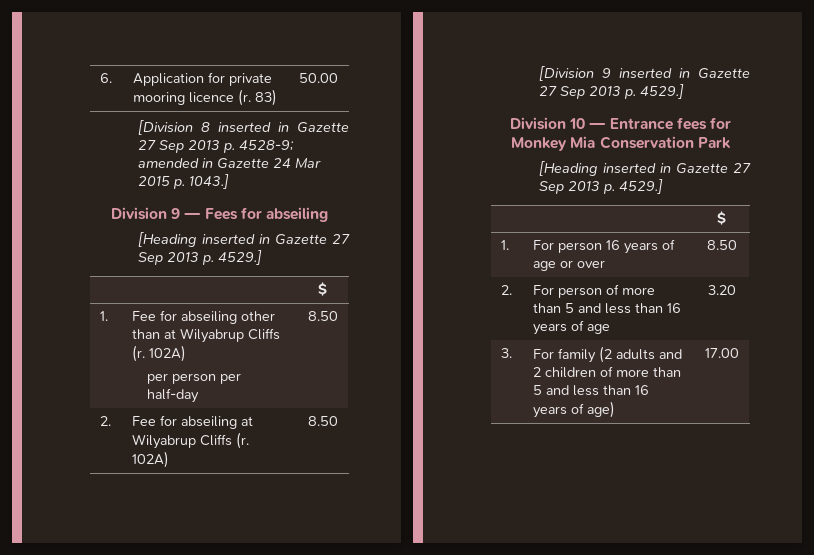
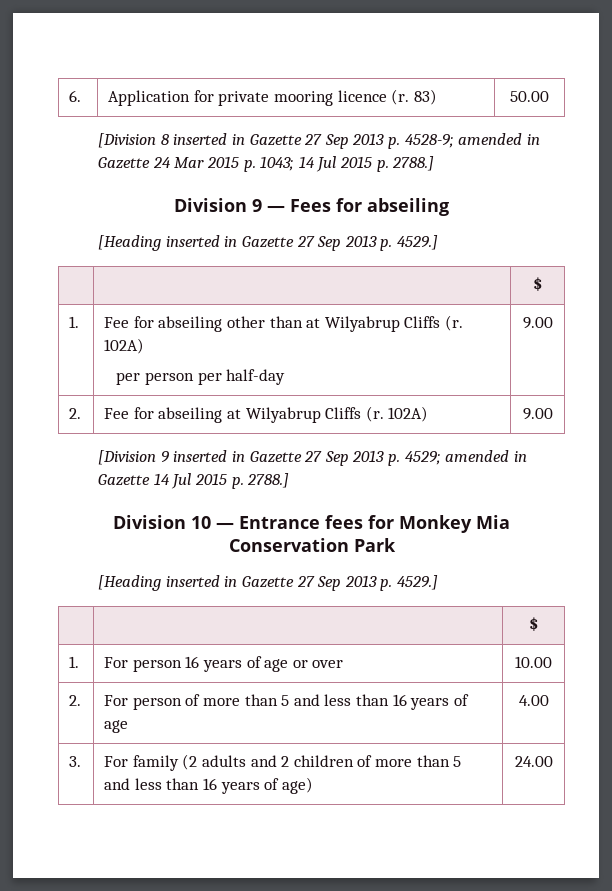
- [Division 8 inserted in Gazette 27 Sep 2013 p. 4528-9; amended in Gazette 24 Mar 2015 p. 1043.]
+ [Division 8 inserted in Gazette 27 Sep 2013 p. 4528-9; amended in Gazette 24 Mar 2015 p. 1043; 14 Jul 2015 p. 2788.]
  1. | Fee for abseiling other than at Wilyabrup Cliffs (r. 102A)
- per person per half-day | 8.50
+ per person per half-day | 9.00
- 2. | Fee for abseiling at Wilyabrup Cliffs (r. 102A) | 8.50
+ 2. | Fee for abseiling at Wilyabrup Cliffs (r. 102A) | 9.00
- [Division 9 inserted in Gazette 27 Sep 2013 p. 4529.]
+ [Division 9 inserted in Gazette 27 Sep 2013 p. 4529; amended in Gazette 14 Jul 2015 p. 2788.]
- 1. | For person 16 years of age or over | 8.50
+ 1. | For person 16 years of age or over | 10.00
- 2. | For person of more than 5 and less than 16 years of age | 3.20
+ 2. | For person of more than 5 and less than 16 years of age | 4.00
- 3. | For family (2 adults and 2 children of more than 5 and less than 16 years of age) | 17.00
+ 3. | For family (2 adults and 2 children of more than 5 and less than 16 years of age) | 24.00

